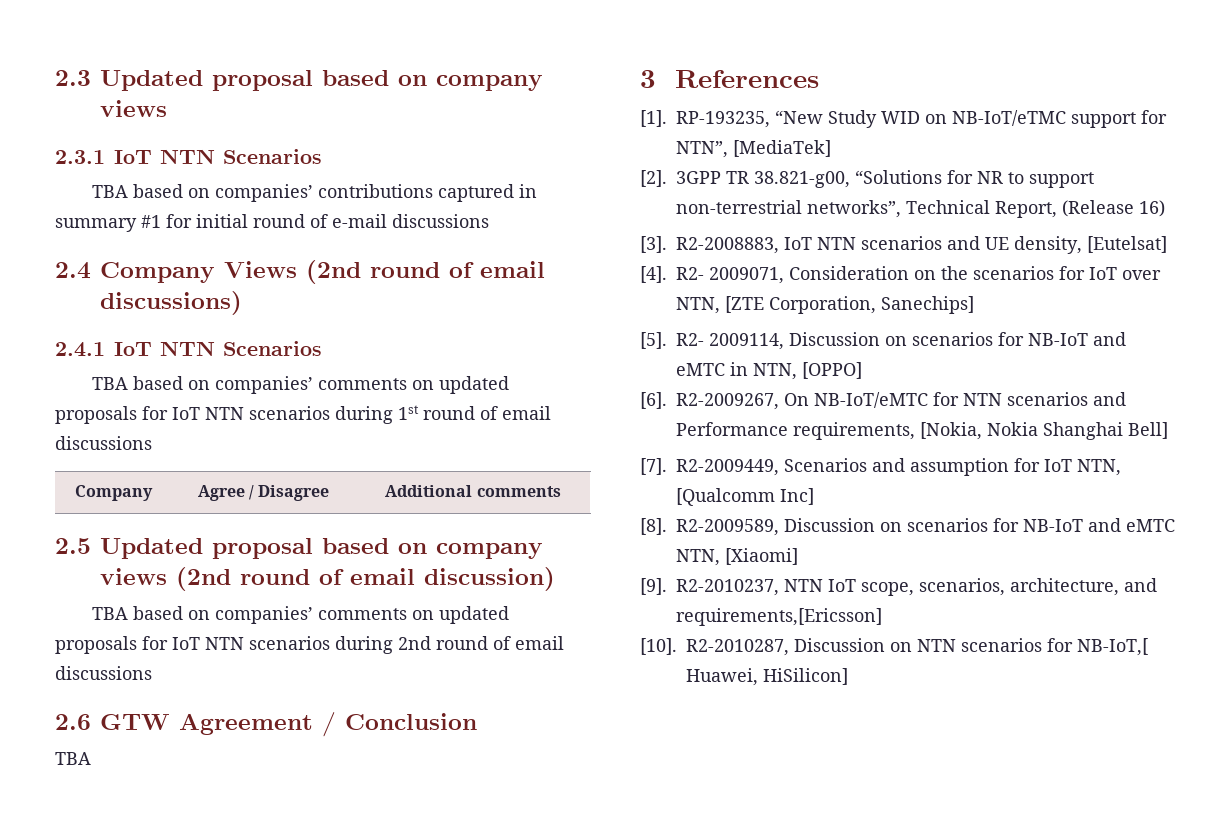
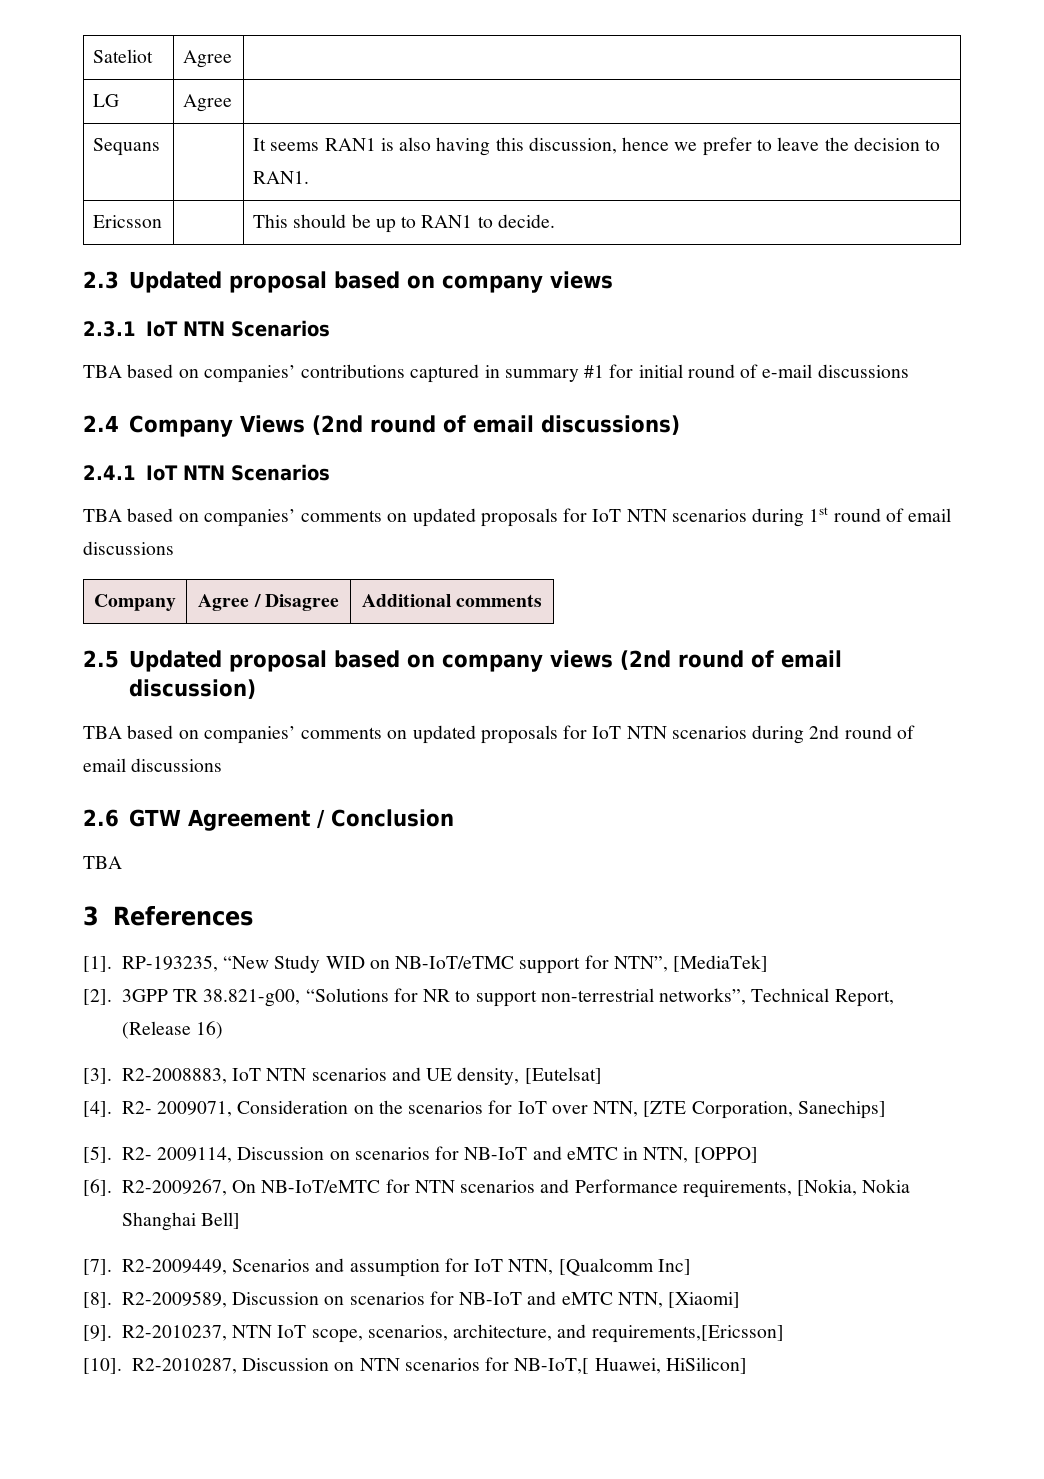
+ Sateliot | Agree |
+ LG | Agree |
+ Sequans | | It seems RAN1 is also having this discussion, hence we prefer to leave the decision to RAN1.
+ Ericsson | | This should be up to RAN1 to decide.

